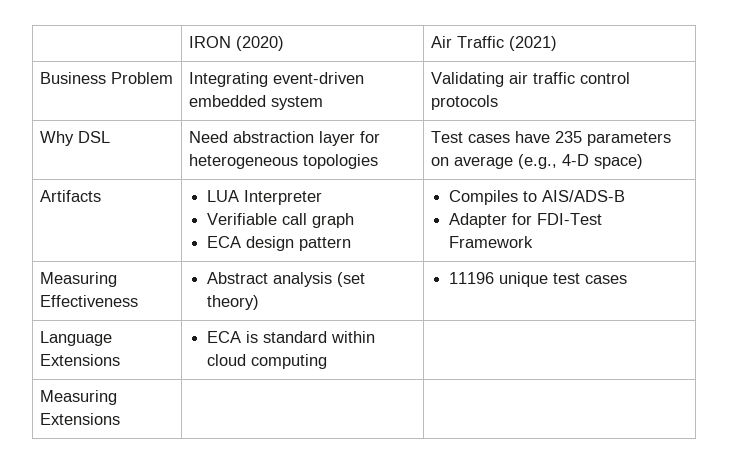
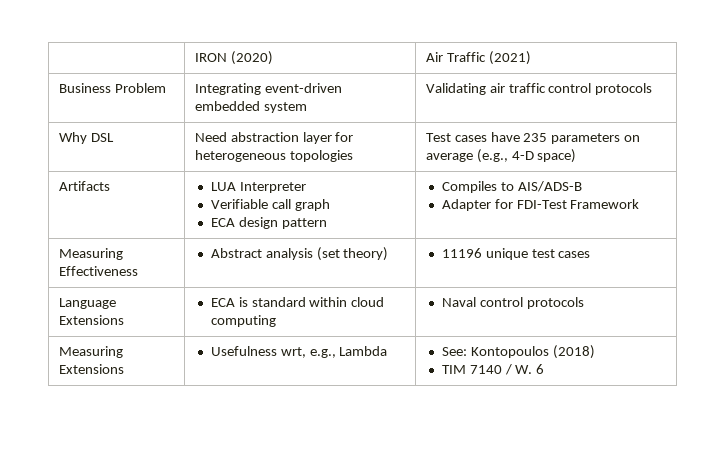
- Language Extensions | ECA is standard within cloud computing |
+ Language Extensions | ECA is standard within cloud computing | Naval control protocols
- Measuring Extensions | |
+ Measuring Extensions | Usefulness wrt, e.g., Lambda | See: Kontopoulos (2018)
+ TIM 7140 / W. 6

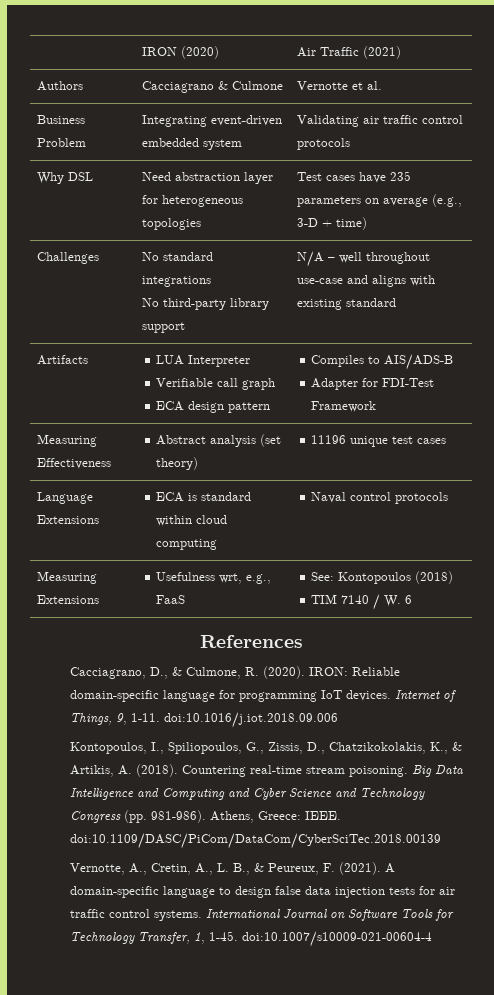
+ Authors | Cacciagrano & Culmone | Vernotte et al.
- Why DSL | Need abstraction layer for heterogeneous topologies | Test cases have 235 parameters on average (e.g., 4-D space)
+ Why DSL | Need abstraction layer for heterogeneous topologies | Test cases have 235 parameters on average (e.g., 3-D + time)
+ Challenges | No standard integrations
+ No third-party library support | N/A – well throughout use-case and aligns with existing standard
- Measuring Extensions | Usefulness wrt, e.g., Lambda | See: Kontopoulos (2018)
+ Measuring Extensions | Usefulness wrt, e.g., FaaS | See: Kontopoulos (2018)
+ References
+ Cacciagrano, D., & Culmone, R. (2020). IRON: Reliable domain-specific language for programming IoT devices. Internet of Things, 9, 1-11. doi:10.1016/j.iot.2018.09.006
+ Kontopoulos, I., Spiliopoulos, G., Zissis, D., Chatzikokolakis, K., & Artikis, A. (2018). Countering real-time stream poisoning. Big Data Intelligence and Computing and Cyber Science and Technology Congress (pp. 981-986). Athens, Greece: IEEE. doi:10.1109/DASC/PiCom/DataCom/CyberSciTec.2018.00139
+ Vernotte, A., Cretin, A., L. B., & Peureux, F. (2021). A domain-specific language to design false data injection tests for air traffic control systems. International Journal on Software Tools for Technology Transfer, 1, 1-45. doi:10.1007/s10009-021-00604-4

